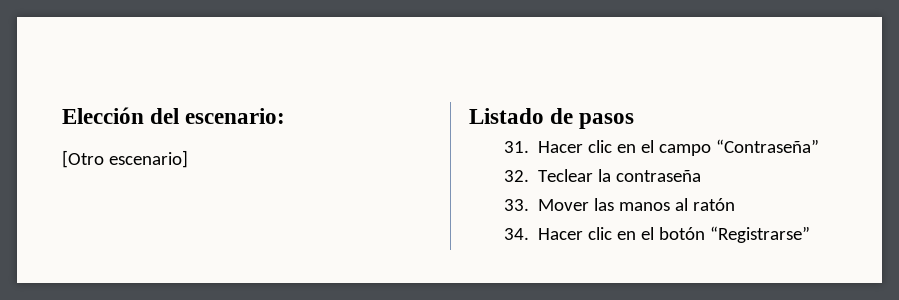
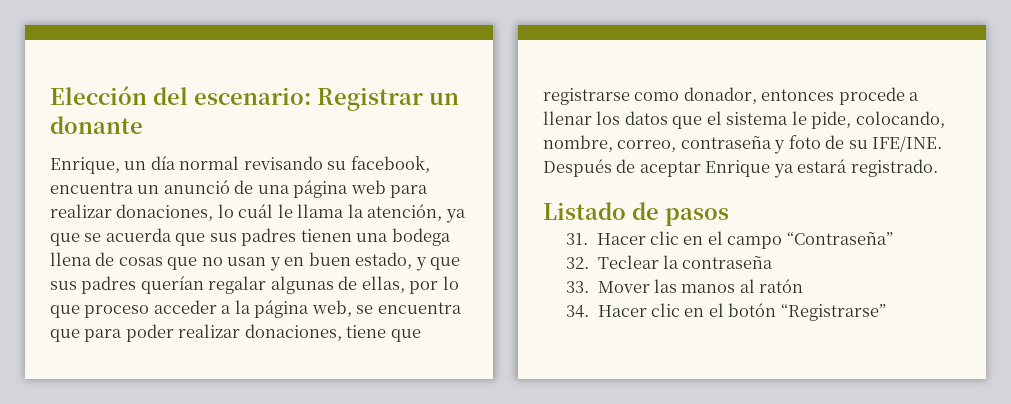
- Elección del escenario:
- [Otro escenario]
+ Elección del escenario: Registrar un donante
+ Enrique, un día normal revisando su facebook, encuentra un anunció de una página web para realizar donaciones, lo cuál le llama la atención, ya que se acuerda que sus padres tienen una bodega llena de cosas que no usan y en buen estado, y que sus padres querían regalar algunas de ellas, por lo que proceso acceder a la página web, se encuentra que para poder realizar donaciones, tiene que registrarse como donador, entonces procede a llenar los datos que el sistema le pide, colocando, nombre, correo, contraseña y foto de su IFE/INE. Después de aceptar Enrique ya estará registrado.

